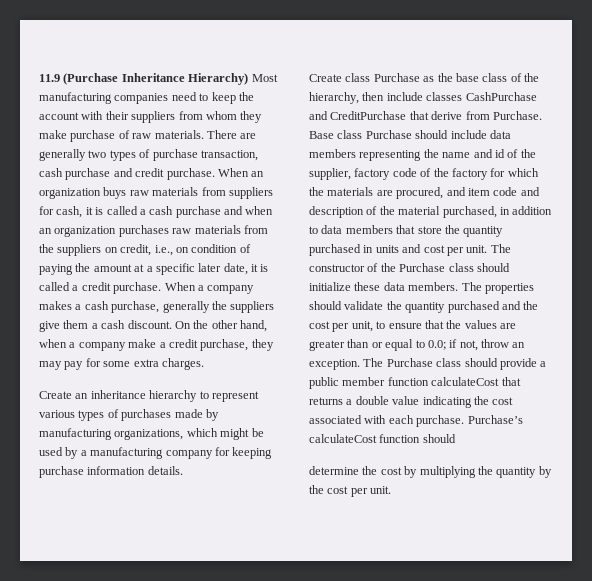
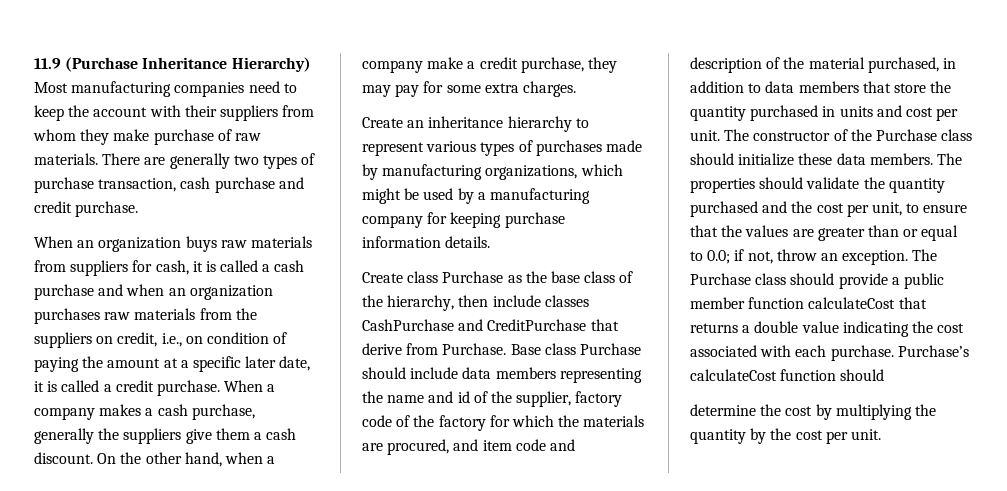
- There are generally two types of purchase transaction, cash purchase and credit purchase. When an organization buys raw materials from suppliers for cash, it is called a cash purchase and when an organization purchases raw materials from the suppliers on credit, i.e., on condition of paying the amount at a specific later date, it is called a credit purchase.
+ There are generally two types of purchase transaction, cash purchase and credit purchase.
+ When an organization buys raw materials from suppliers for cash, it is called a cash purchase and when an organization purchases raw materials from the suppliers on credit, i.e., on condition of paying the amount at a specific later date, it is called a credit purchase.

